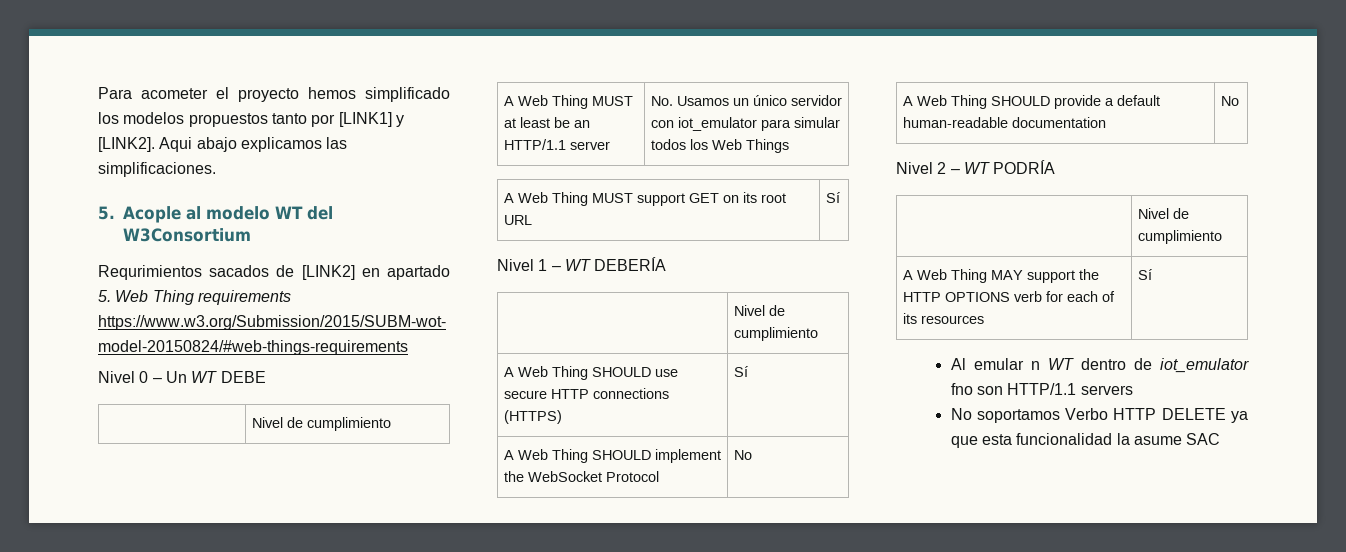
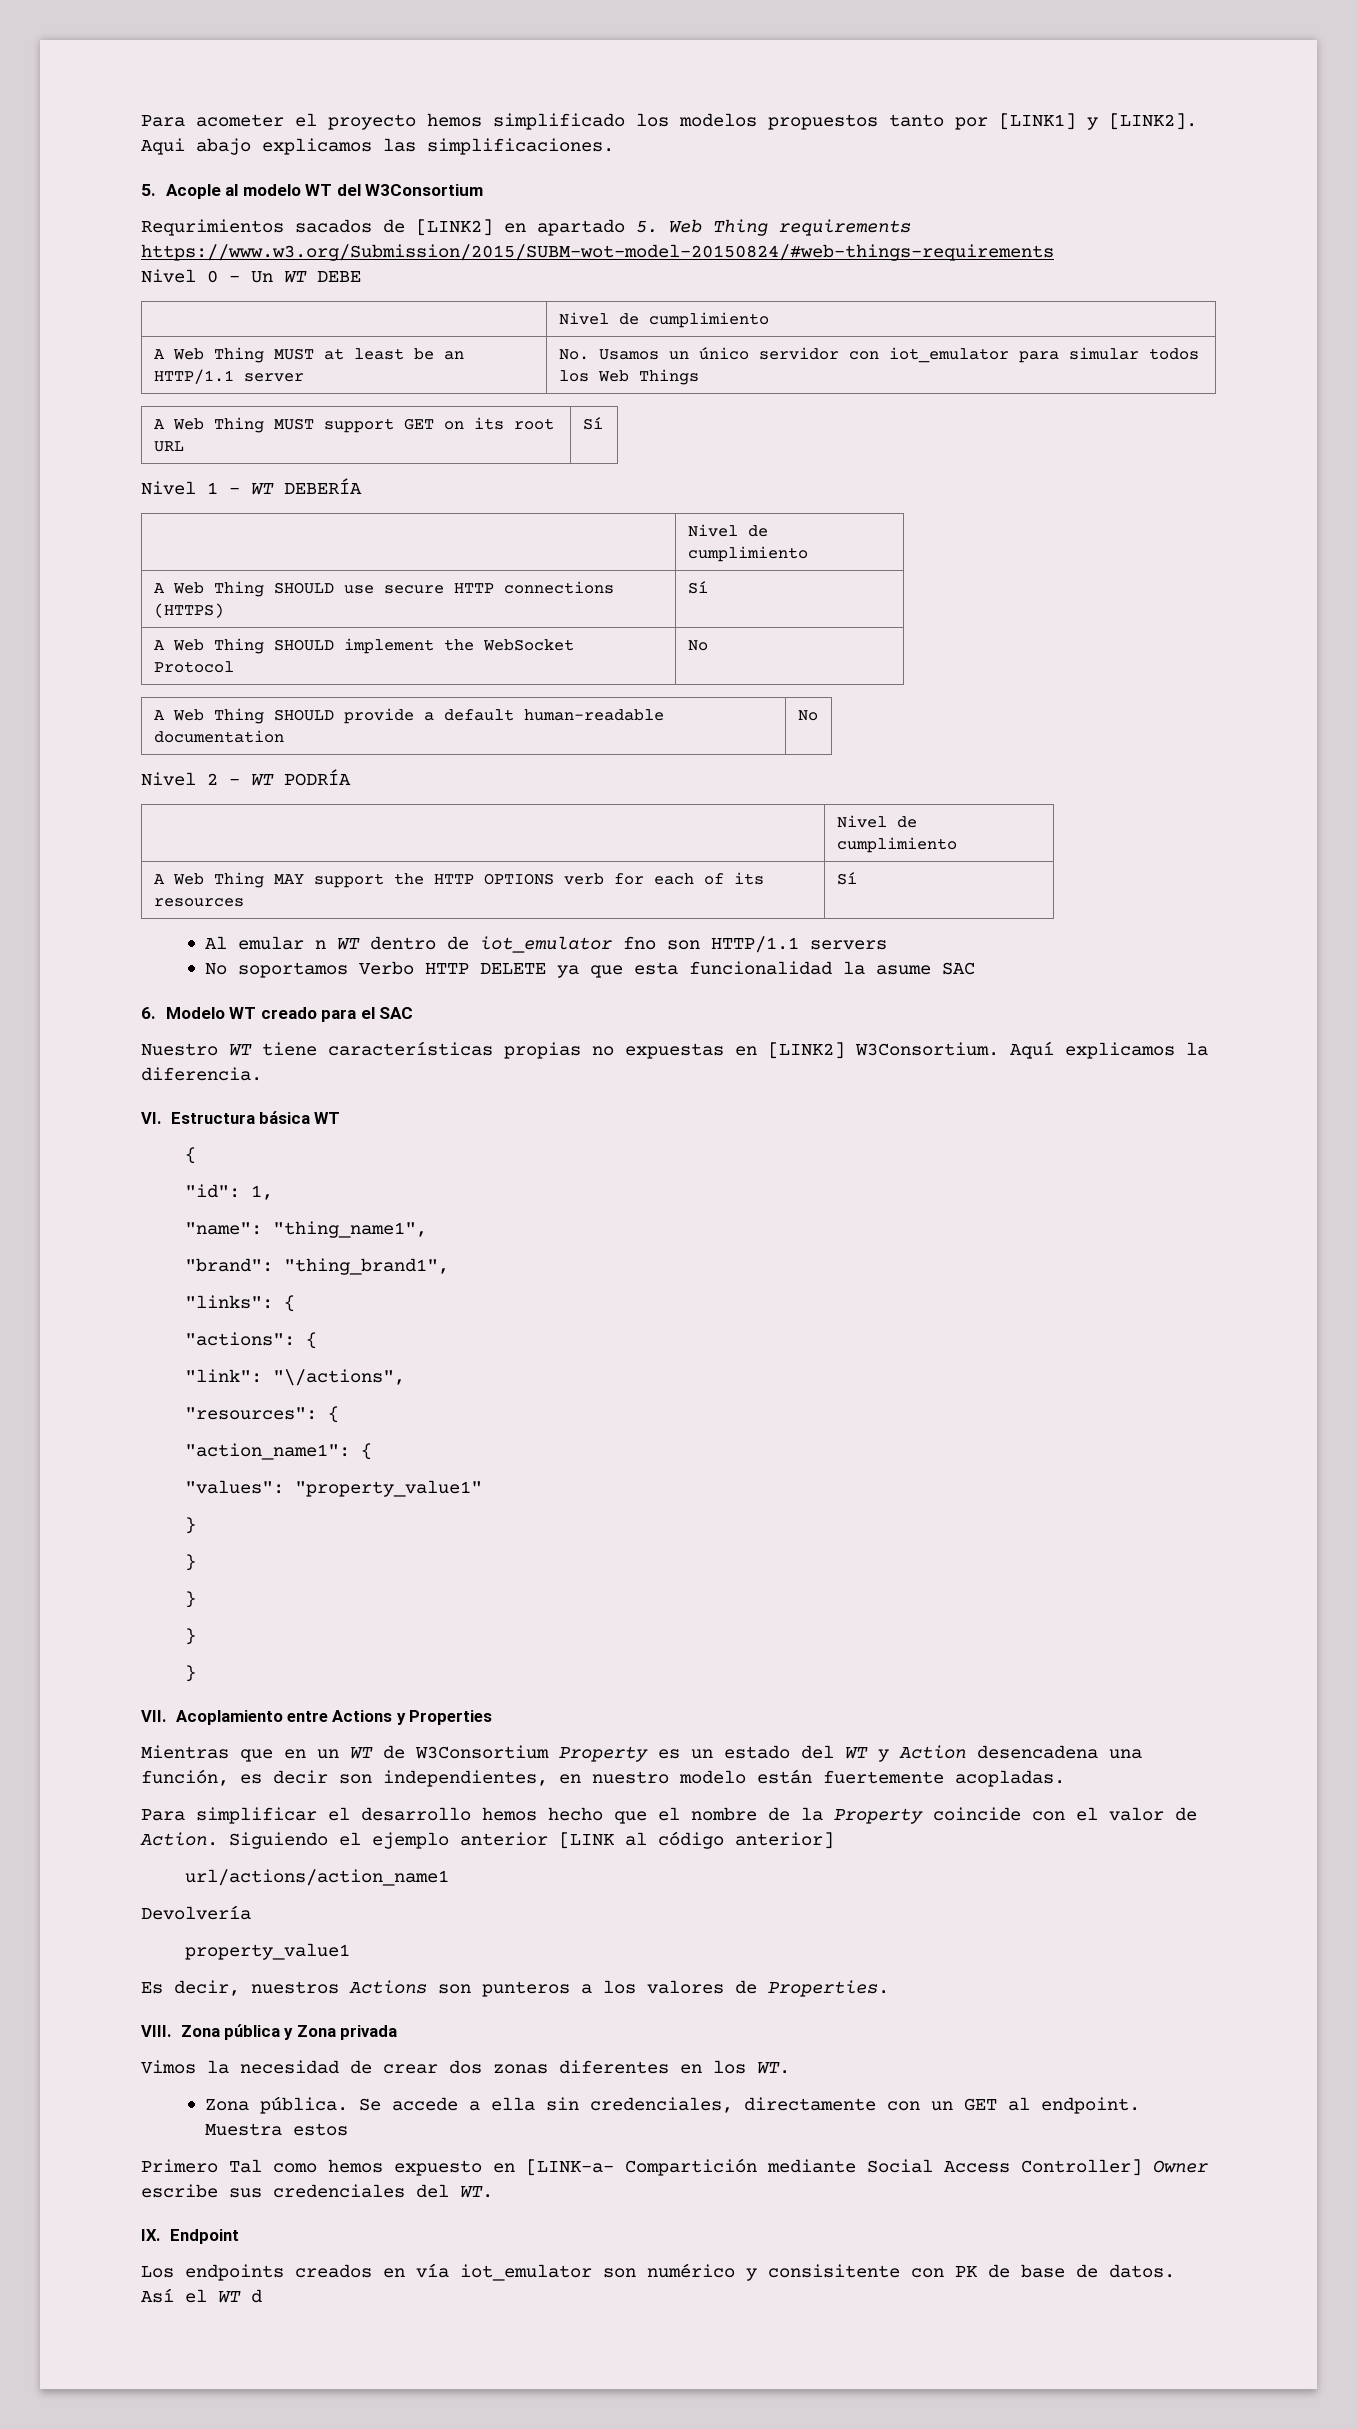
+ 6. Modelo WT creado para el SAC
+ Nuestro WT tiene características propias no expuestas en [LINK2] W3Consortium. Aquí explicamos la diferencia.
+ VI. Estructura básica WT
+ {
+ "id": 1,
+ "name": "thing_name1",
+ "brand": "thing_brand1",
+ "links": {
+ "actions": {
+ "link": "\/actions",
+ "resources": {
+ "action_name1": {
+ "values": "property_value1"
+ }
+ }
+ }
+ }
+ }
+ VII. Acoplamiento entre Actions y Properties
+ Mientras que en un WT de W3Consortium Property es un estado del WT y Action desencadena una función, es decir son independientes, en nuestro modelo están fuertemente acopladas.
+ Para simplificar el desarrollo hemos hecho que el nombre de la Property coincide con el valor de Action. Siguiendo el ejemplo anterior [LINK al código anterior]
+ url/actions/action_name1
+ Devolvería
+ property_value1
+ Es decir, nuestros Actions son punteros a los valores de Properties.
+ VIII. Zona pública y Zona privada
+ Vimos la necesidad de crear dos zonas diferentes en los WT.
+ Zona pública. Se accede a ella sin credenciales, directamente con un GET al endpoint. Muestra estos
+ Primero Tal como hemos expuesto en [LINK-a- Compartición mediante Social Access Controller] Owner escribe sus credenciales del WT.
+ IX. Endpoint
+ Los endpoints creados en vía iot_emulator son numérico y consisitente con PK de base de datos. Así el WT d

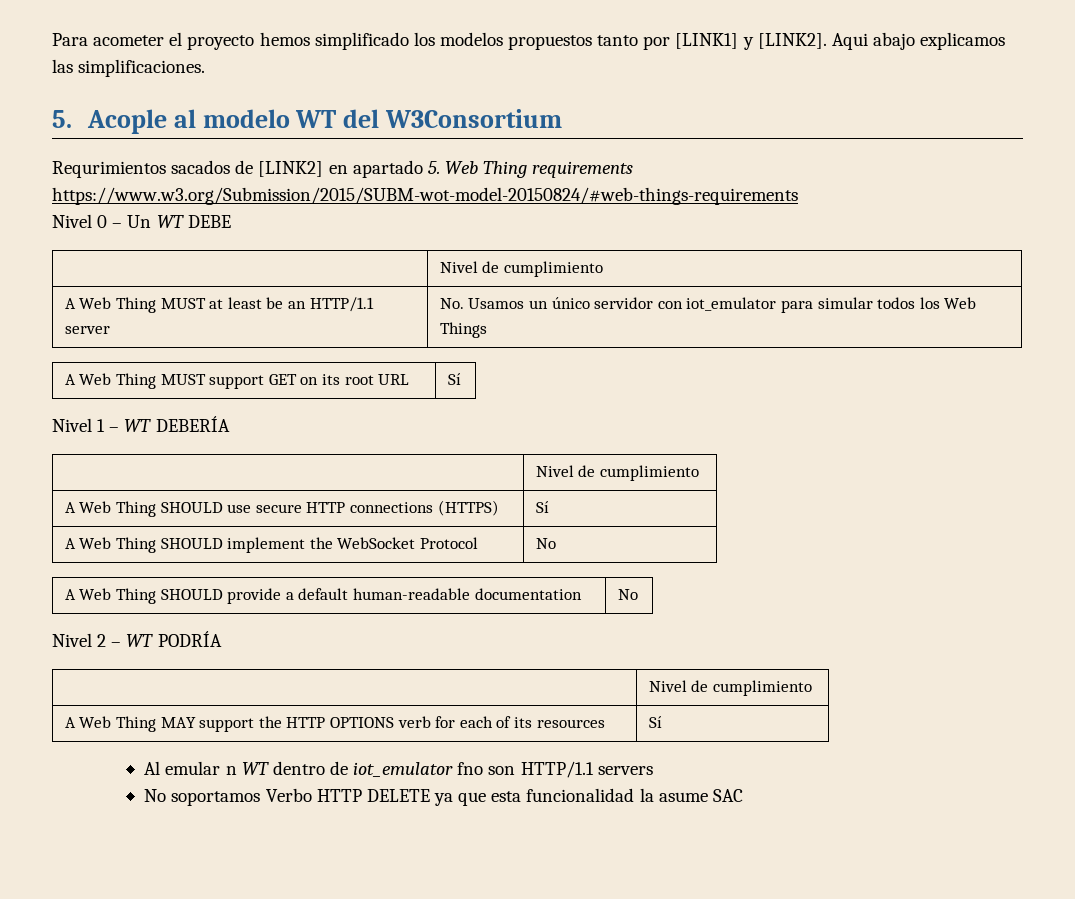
- 6. Modelo WT creado para el SAC
- Nuestro WT tiene características propias no expuestas en [LINK2] W3Consortium. Aquí explicamos la diferencia.
- VI. Estructura básica WT
- {
- "id": 1,
- "name": "thing_name1",
- "brand": "thing_brand1",
- "links": {
- "actions": {
- "link": "\/actions",
- "resources": {
- "action_name1": {
- "values": "property_value1"
- }
- }
- }
- }
- }
- VII. Acoplamiento entre Actions y Properties
- Mientras que en un WT de W3Consortium Property es un estado del WT y Action desencadena una función, es decir son independientes, en nuestro modelo están fuertemente acopladas.
- Para simplificar el desarrollo hemos hecho que el nombre de la Property coincide con el valor de Action. Siguiendo el ejemplo anterior [LINK al código anterior]
- url/actions/action_name1
- Devolvería
- property_value1
- Es decir, nuestros Actions son punteros a los valores de Properties.
- VIII. Zona pública y Zona privada
- Vimos la necesidad de crear dos zonas diferentes en los WT.
- Zona pública. Se accede a ella sin credenciales, directamente con un GET al endpoint. Muestra estos
- Primero Tal como hemos expuesto en [LINK-a- Compartición mediante Social Access Controller] Owner escribe sus credenciales del WT.
- IX. Endpoint
- Los endpoints creados en vía iot_emulator son numérico y consisitente con PK de base de datos. Así el WT d

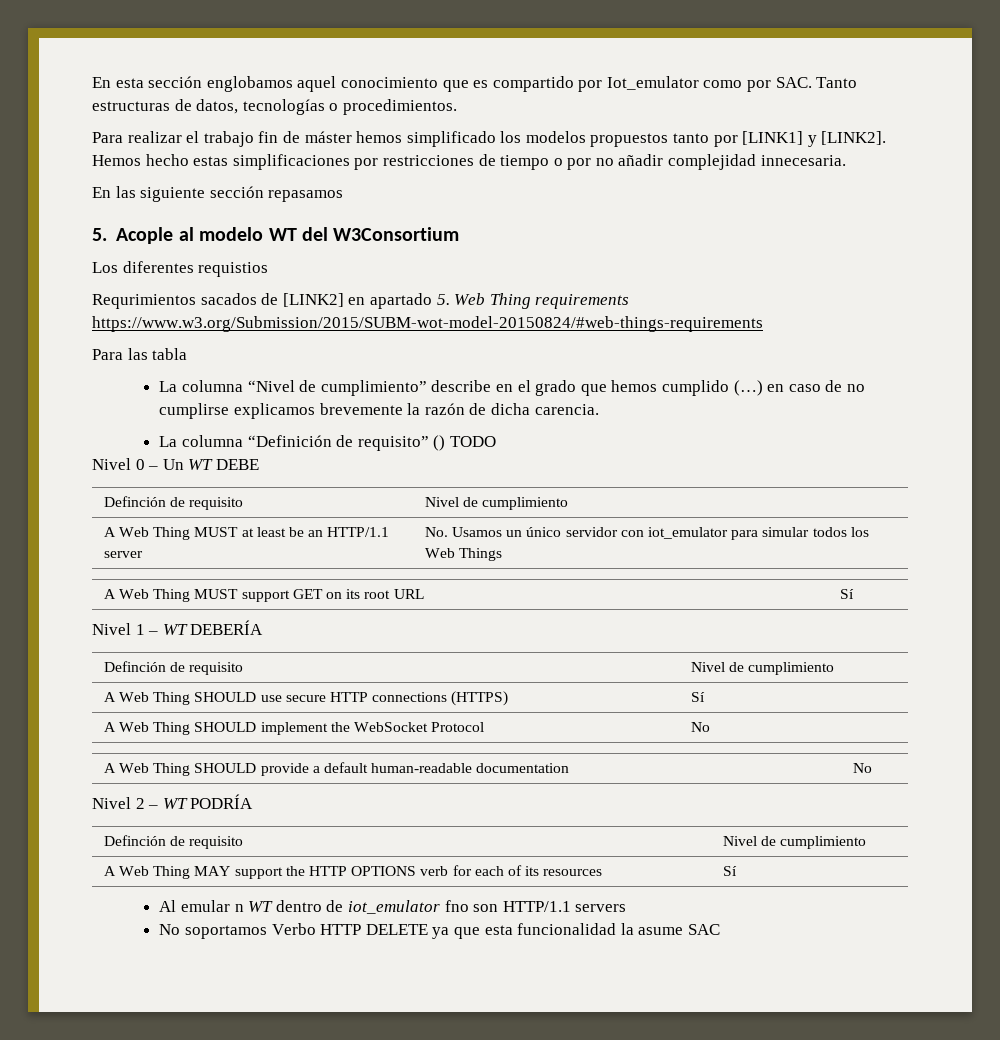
- Para acometer el proyecto hemos simplificado los modelos propuestos tanto por [LINK1] y [LINK2].
+ En esta sección englobamos aquel conocimiento que es compartido por Iot_emulator como por SAC. Tanto estructuras de datos, tecnologías o procedimientos.
+ Para realizar el trabajo fin de máster hemos simplificado los modelos propuestos tanto por [LINK1] y [LINK2].
- Aqui abajo explicamos las simplificaciones.
+ Hemos hecho estas simplificaciones por restricciones de tiempo o por no añadir complejidad innecesaria.
+ En las siguiente sección repasamos
+ Los diferentes requistios
+ Para las tabla
+ La columna “Nivel de cumplimiento” describe en el grado que hemos cumplido (…) en caso de no cumplirse explicamos brevemente la razón de dicha carencia.
+ La columna “Definición de requisito” () TODO
  Nivel 0 – Un WT DEBE
- | Nivel de cumplimiento
+ Definción de requisito | Nivel de cumplimiento
  Nivel 1 – WT DEBERÍA
- | Nivel de cumplimiento
+ Definción de requisito | Nivel de cumplimiento
  Nivel 2 – WT PODRÍA
- | Nivel de cumplimiento
+ Definción de requisito | Nivel de cumplimiento

